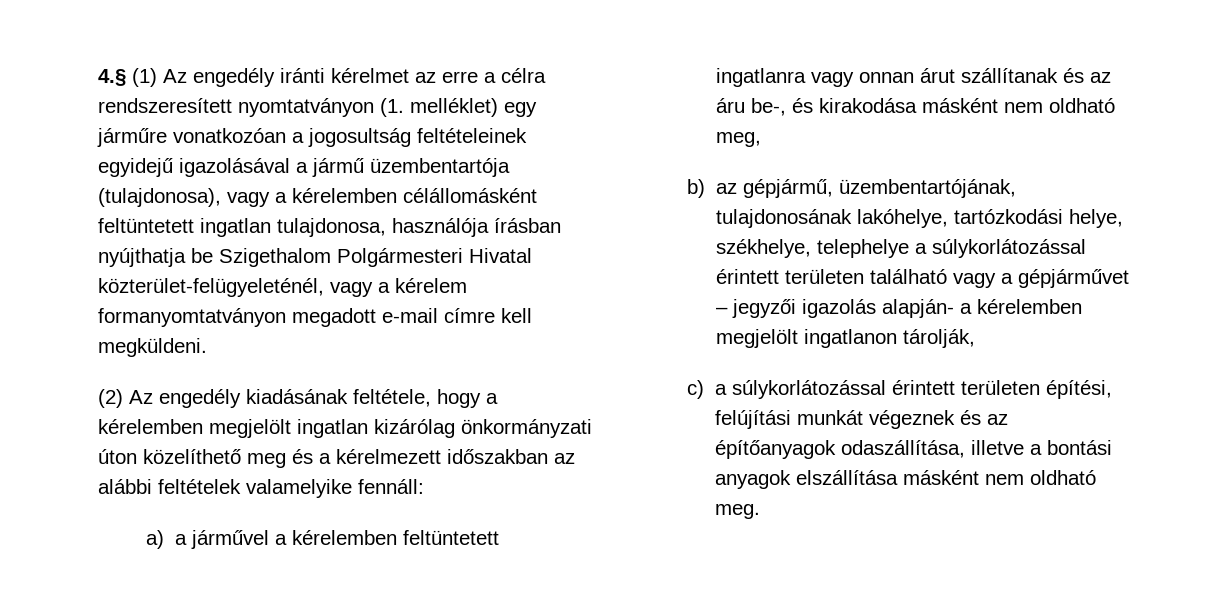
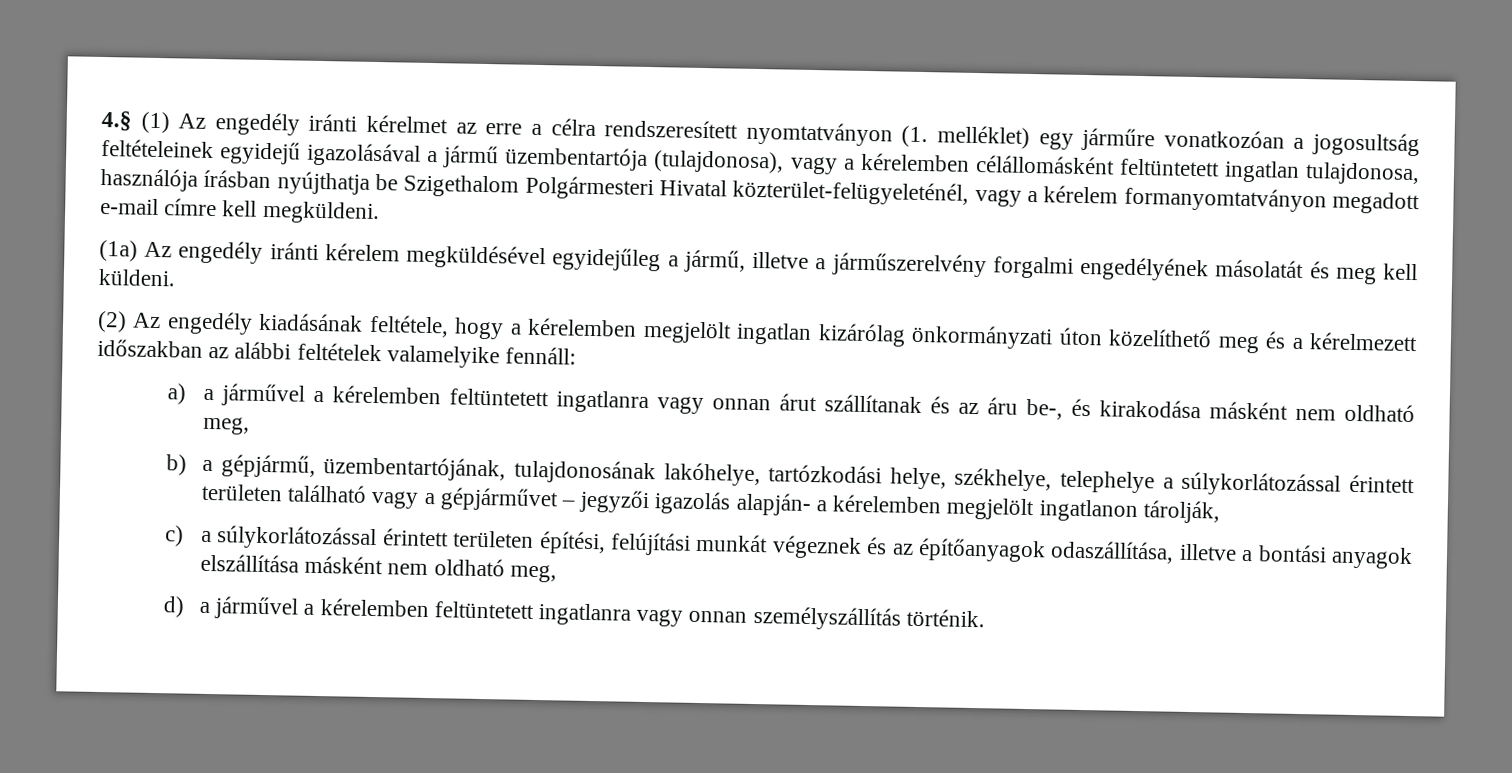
+ (1a) Az engedély iránti kérelem megküldésével egyidejűleg a jármű, illetve a járműszerelvény forgalmi engedélyének másolatát és meg kell küldeni.
- b) az gépjármű, üzembentartójának, tulajdonosának lakóhelye, tartózkodási helye, székhelye, telephelye a súlykorlátozással érintett területen található vagy a gépjárművet – jegyzői igazolás alapján- a kérelemben megjelölt ingatlanon tárolják,
+ b) a gépjármű, üzembentartójának, tulajdonosának lakóhelye, tartózkodási helye, székhelye, telephelye a súlykorlátozással érintett területen található vagy a gépjárművet – jegyzői igazolás alapján- a kérelemben megjelölt ingatlanon tárolják,
- c) a súlykorlátozással érintett területen építési, felújítási munkát végeznek és az építőanyagok odaszállítása, illetve a bontási anyagok elszállítása másként nem oldható meg.
+ c) a súlykorlátozással érintett területen építési, felújítási munkát végeznek és az építőanyagok odaszállítása, illetve a bontási anyagok elszállítása másként nem oldható meg,
+ d) a járművel a kérelemben feltüntetett ingatlanra vagy onnan személyszállítás történik.

